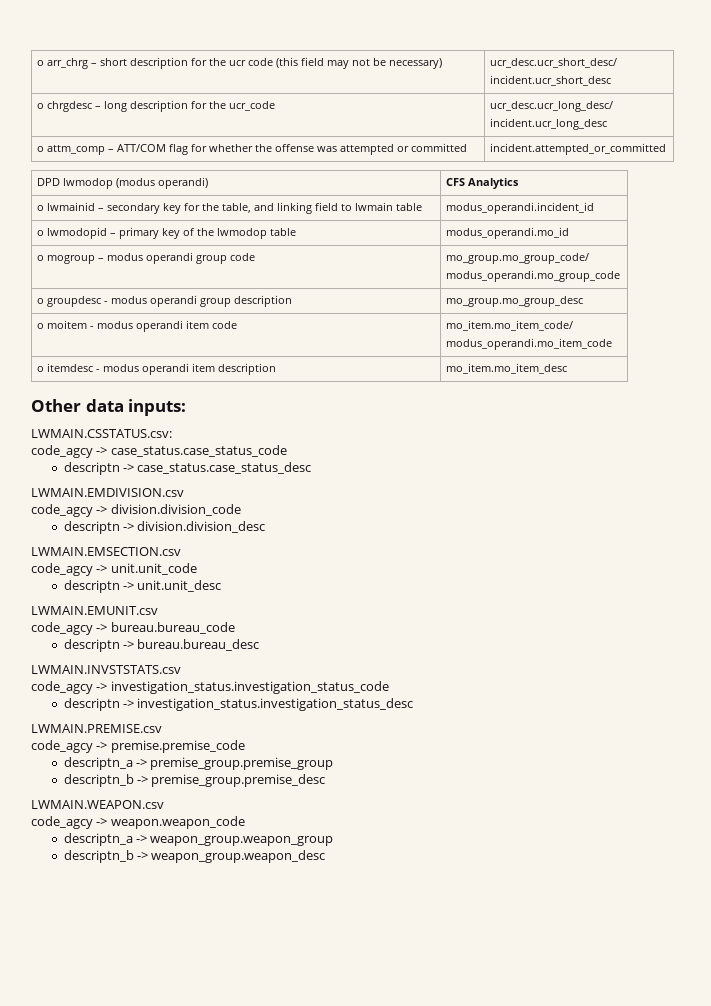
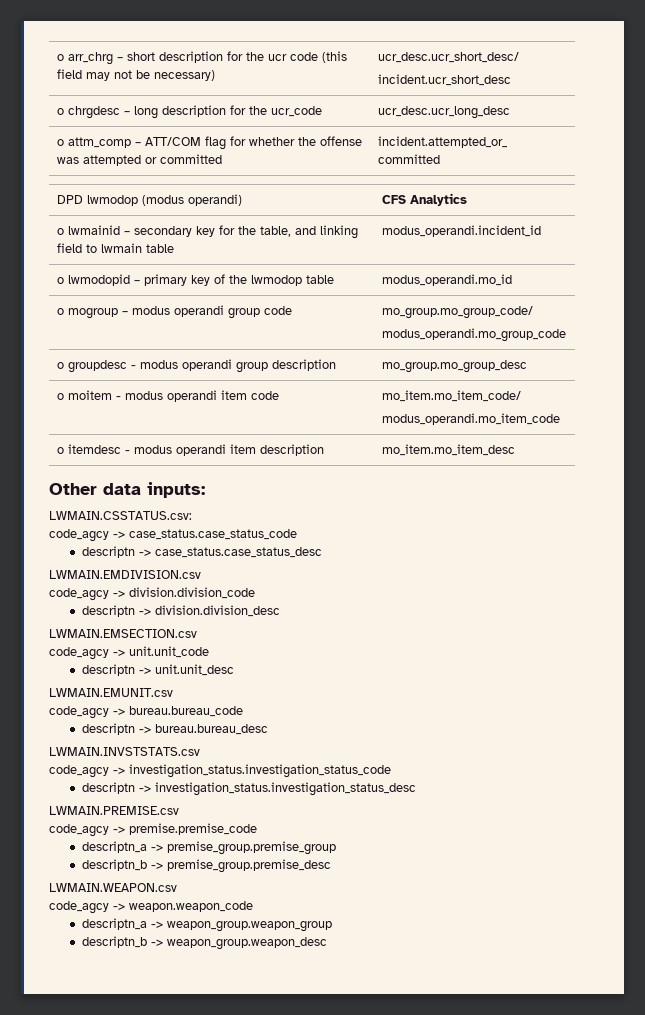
- o chrgdesc – long description for the ucr_code | ucr_desc.ucr_long_desc/
- incident.ucr_long_desc
+ o chrgdesc – long description for the ucr_code | ucr_desc.ucr_long_desc

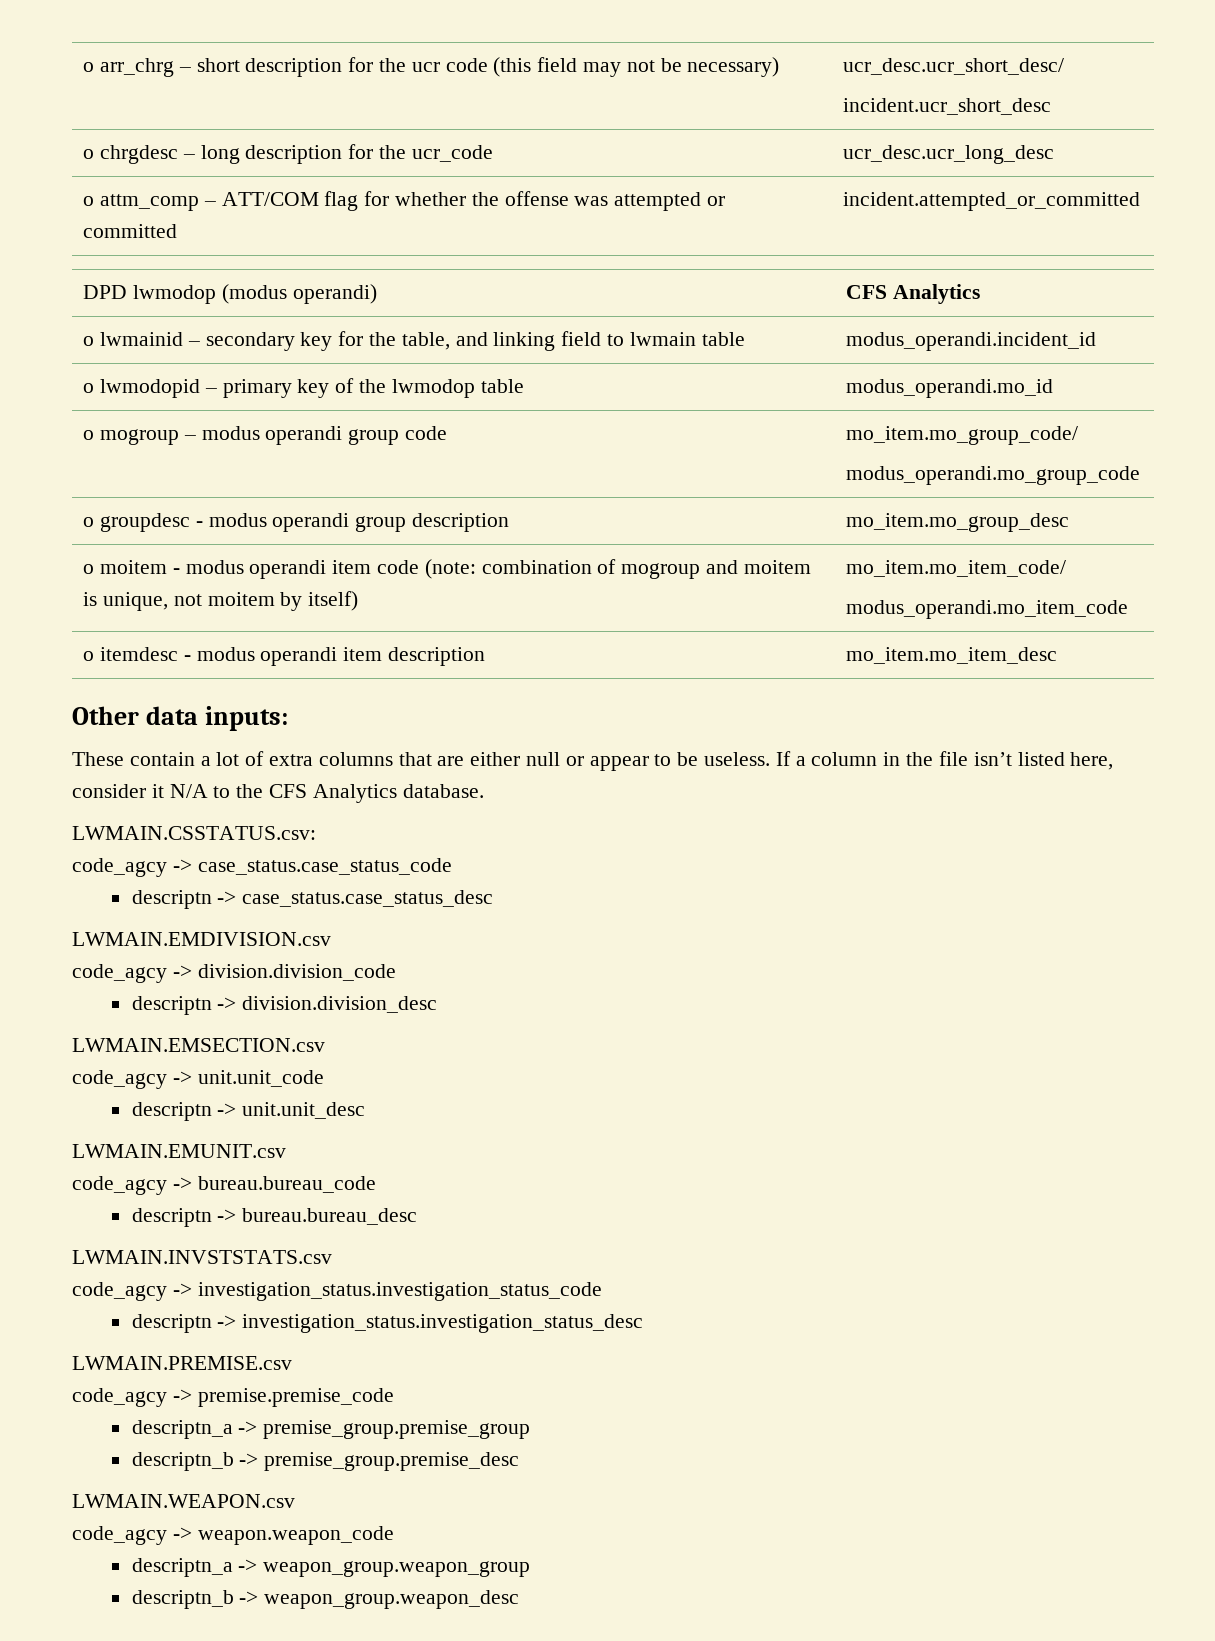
- o mogroup – modus operandi group code | mo_group.mo_group_code/
+ o mogroup – modus operandi group code | mo_item.mo_group_code/
- o groupdesc - modus operandi group description | mo_group.mo_group_desc
+ o groupdesc - modus operandi group description | mo_item.mo_group_desc
- o moitem - modus operandi item code | mo_item.mo_item_code/
+ o moitem - modus operandi item code (note: combination of mogroup and moitem is unique, not moitem by itself) | mo_item.mo_item_code/
+ These contain a lot of extra columns that are either null or appear to be useless. If a column in the file isn’t listed here, consider it N/A to the CFS Analytics database.

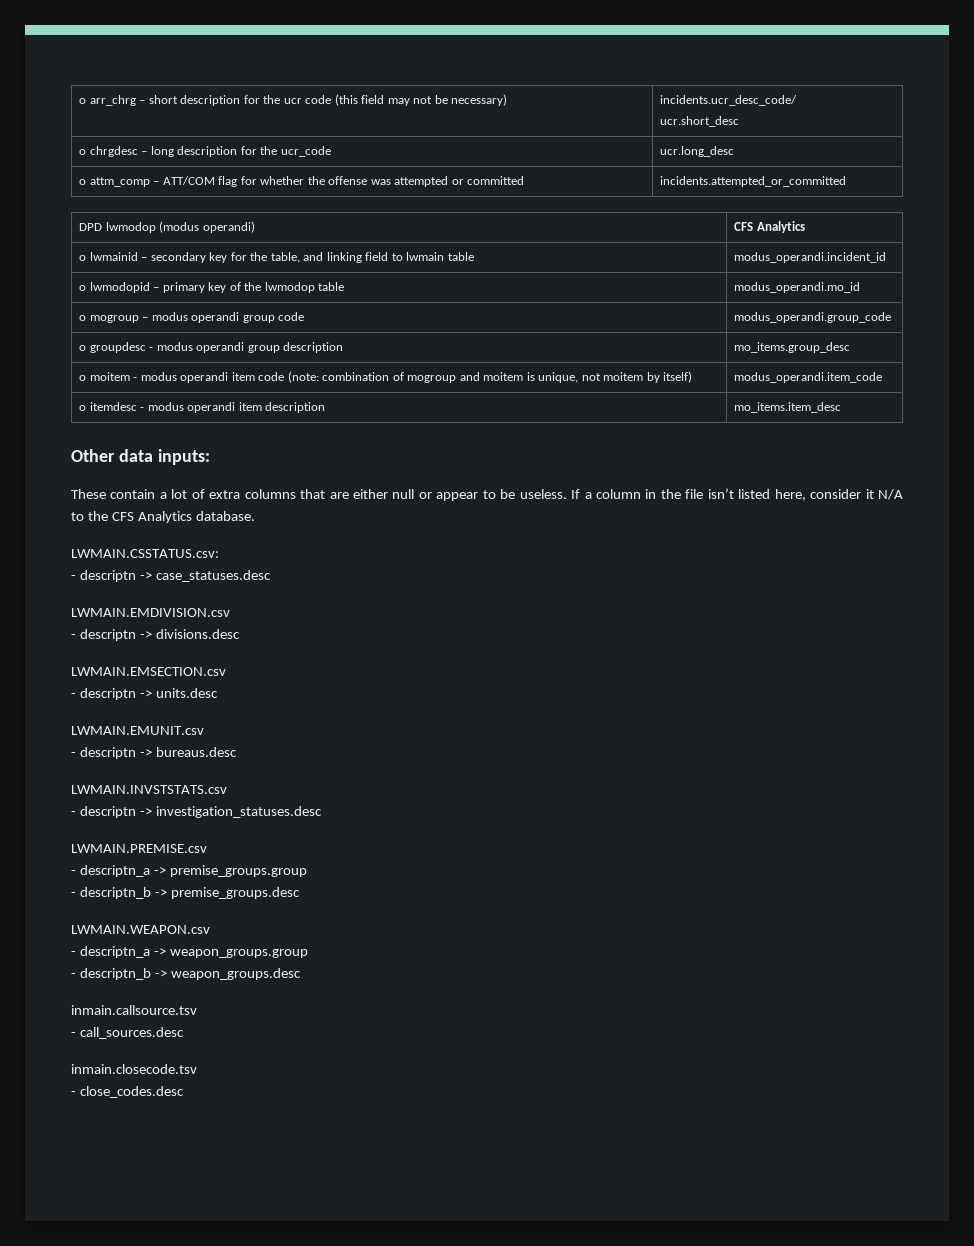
- o arr_chrg – short description for the ucr code (this field may not be necessary) | ucr_desc.ucr_short_desc/
- incident.ucr_short_desc
+ o arr_chrg – short description for the ucr code (this field may not be necessary) | incidents.ucr_desc_code/
+ ucr.short_desc
- o chrgdesc – long description for the ucr_code | ucr_desc.ucr_long_desc
+ o chrgdesc – long description for the ucr_code | ucr.long_desc
- o attm_comp – ATT/COM flag for whether the offense was attempted or committed | incident.attempted_or_committed
+ o attm_comp – ATT/COM flag for whether the offense was attempted or committed | incidents.attempted_or_committed
- o mogroup – modus operandi group code | mo_item.mo_group_code/
- modus_operandi.mo_group_code
+ o mogroup – modus operandi group code | modus_operandi.group_code
- o groupdesc - modus operandi group description | mo_item.mo_group_desc
+ o groupdesc - modus operandi group description | mo_items.group_desc
- o moitem - modus operandi item code (note: combination of mogroup and moitem is unique, not moitem by itself) | mo_item.mo_item_code/
- modus_operandi.mo_item_code
+ o moitem - modus operandi item code (note: combination of mogroup and moitem is unique, not moitem by itself) | modus_operandi.item_code
- o itemdesc - modus operandi item description | mo_item.mo_item_desc
+ o itemdesc - modus operandi item description | mo_items.item_desc
- code_agcy -> case_status.case_status_code
- descriptn -> case_status.case_status_desc
+ - descriptn -> case_statuses.desc
- code_agcy -> division.division_code
- descriptn -> division.division_desc
+ - descriptn -> divisions.desc
- code_agcy -> unit.unit_code
- descriptn -> unit.unit_desc
+ - descriptn -> units.desc
- code_agcy -> bureau.bureau_code
- descriptn -> bureau.bureau_desc
+ - descriptn -> bureaus.desc
- code_agcy -> investigation_status.investigation_status_code
- descriptn -> investigation_status.investigation_status_desc
+ - descriptn -> investigation_statuses.desc
- code_agcy -> premise.premise_code
- descriptn_a -> premise_group.premise_group
- descriptn_b -> premise_group.premise_desc
+ - descriptn_a -> premise_groups.group
+ - descriptn_b -> premise_groups.desc
- code_agcy -> weapon.weapon_code
- descriptn_a -> weapon_group.weapon_group
- descriptn_b -> weapon_group.weapon_desc
+ - descriptn_a -> weapon_groups.group
+ - descriptn_b -> weapon_groups.desc
+ inmain.callsource.tsv
+ - call_sources.desc
+ inmain.closecode.tsv
+ - close_codes.desc

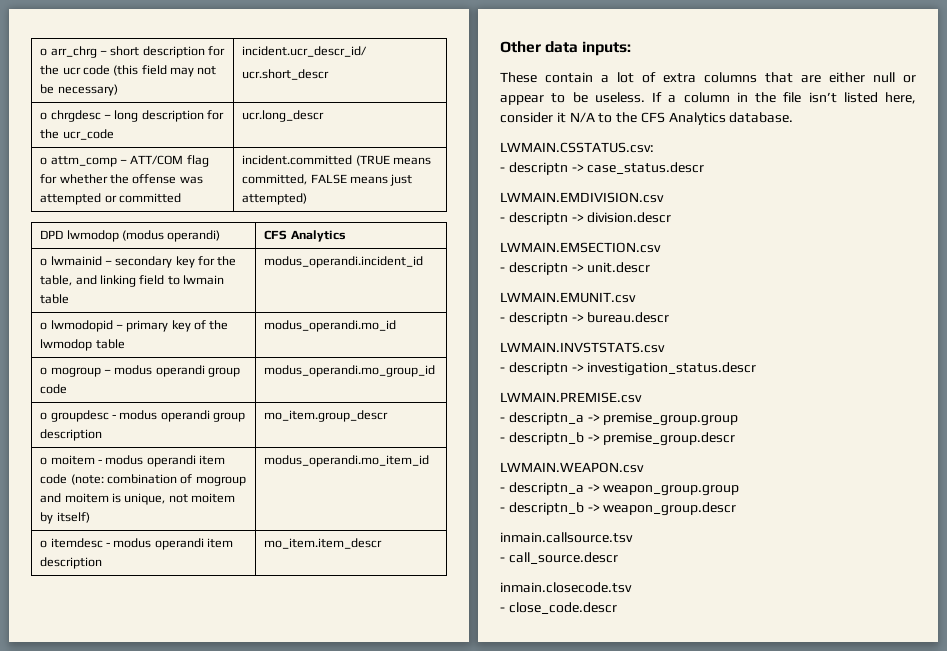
- o arr_chrg – short description for the ucr code (this field may not be necessary) | incidents.ucr_desc_code/
- ucr.short_desc
+ o arr_chrg – short description for the ucr code (this field may not be necessary) | incident.ucr_descr_id/
+ ucr.short_descr
- o chrgdesc – long description for the ucr_code | ucr.long_desc
+ o chrgdesc – long description for the ucr_code | ucr.long_descr
- o attm_comp – ATT/COM flag for whether the offense was attempted or committed | incidents.attempted_or_committed
+ o attm_comp – ATT/COM flag for whether the offense was attempted or committed | incident.committed (TRUE means committed, FALSE means just attempted)
- o mogroup – modus operandi group code | modus_operandi.group_code
+ o mogroup – modus operandi group code | modus_operandi.mo_group_id
- o groupdesc - modus operandi group description | mo_items.group_desc
+ o groupdesc - modus operandi group description | mo_item.group_descr
- o moitem - modus operandi item code (note: combination of mogroup and moitem is unique, not moitem by itself) | modus_operandi.item_code
+ o moitem - modus operandi item code (note: combination of mogroup and moitem is unique, not moitem by itself) | modus_operandi.mo_item_id
- o itemdesc - modus operandi item description | mo_items.item_desc
+ o itemdesc - modus operandi item description | mo_item.item_descr
- - descriptn -> case_statuses.desc
+ - descriptn -> case_status.descr
- - descriptn -> divisions.desc
+ - descriptn -> division.descr
- - descriptn -> units.desc
+ - descriptn -> unit.descr
- - descriptn -> bureaus.desc
+ - descriptn -> bureau.descr
- - descriptn -> investigation_statuses.desc
+ - descriptn -> investigation_status.descr
- - descriptn_a -> premise_groups.group
- - descriptn_b -> premise_groups.desc
+ - descriptn_a -> premise_group.group
+ - descriptn_b -> premise_group.descr
- - descriptn_a -> weapon_groups.group
- - descriptn_b -> weapon_groups.desc
+ - descriptn_a -> weapon_group.group
+ - descriptn_b -> weapon_group.descr
- - call_sources.desc
+ - call_source.descr
- - close_codes.desc
+ - close_code.descr

